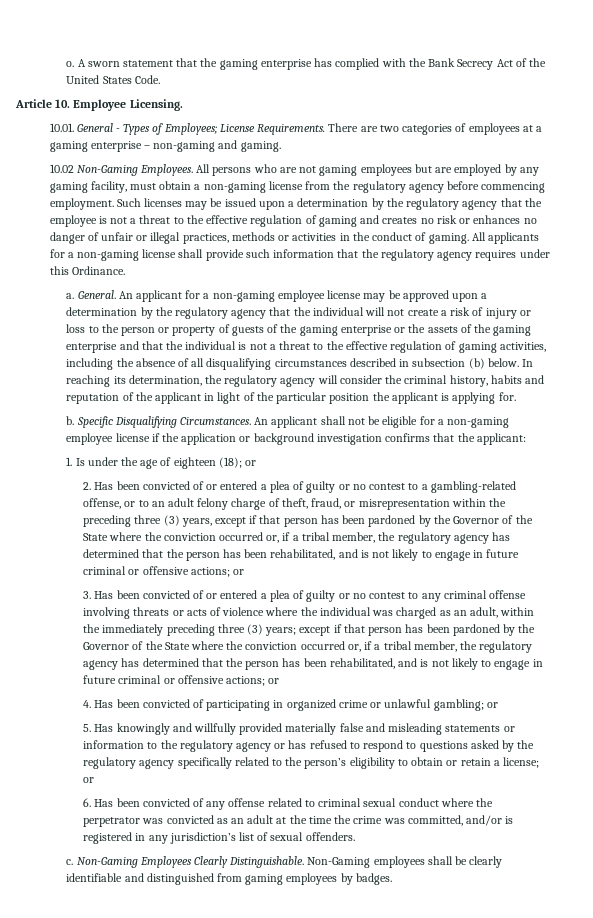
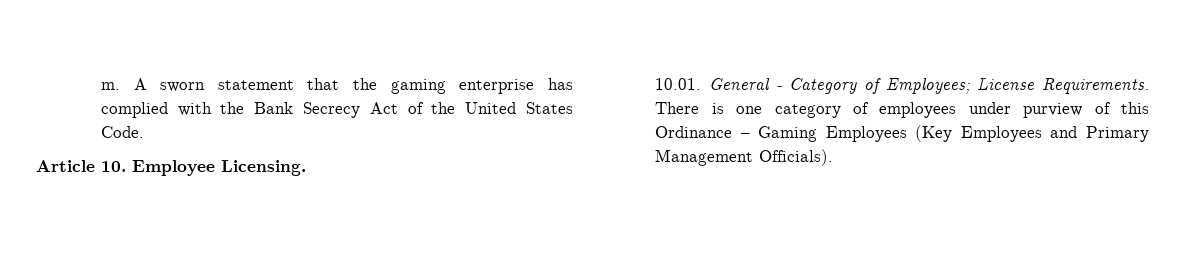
- o.
+ m.
- 10.01. General - Types of Employees; License Requirements.
+ 10.01. General - Category of Employees; License Requirements.
- There are two categories of employees at a gaming enterprise – non-gaming and gaming.
- 10.02 Non-Gaming Employees. All persons who are not gaming employees but are employed by any gaming facility, must obtain a non-gaming license from the regulatory agency before commencing employment. Such licenses may be issued upon a determination by the regulatory agency that the employee is not a threat to the effective regulation of gaming and creates no risk or enhances no danger of unfair or illegal practices, methods or activities in the conduct of gaming. All applicants for a non-gaming license shall provide such information that the regulatory agency requires under this Ordinance.
- a. General. An applicant for a non-gaming employee license may be approved upon a determination by the regulatory agency that the individual will not create a risk of injury or loss to the person or property of guests of the gaming enterprise or the assets of the gaming enterprise and that the individual is not a threat to the effective regulation of gaming activities, including the absence of all disqualifying circumstances described in subsection (b) below. In reaching its determination, the regulatory agency will consider the criminal history, habits and reputation of the applicant in light of the particular position the applicant is applying for.
- b. Specific Disqualifying Circumstances. An applicant shall not be eligible for a non-gaming employee license if the application or background investigation confirms that the applicant:
- 1. Is under the age of eighteen (18); or
- 2. Has been convicted of or entered a plea of guilty or no contest to a gambling-related offense, or to an adult felony charge of theft, fraud, or misrepresentation within the preceding three (3) years, except if that person has been pardoned by the Governor of the State where the conviction occurred or, if a tribal member, the regulatory agency has determined that the person has been rehabilitated, and is not likely to engage in future criminal or offensive actions; or
- 3. Has been convicted of or entered a plea of guilty or no contest to any criminal offense involving threats or acts of violence where the individual was charged as an adult, within the immediately preceding three (3) years; except if that person has been pardoned by the Governor of the State where the conviction occurred or, if a tribal member, the regulatory agency has determined that the person has been rehabilitated, and is not likely to engage in future criminal or offensive actions; or
- 4. Has been convicted of participating in organized crime or unlawful gambling; or
- 5. Has knowingly and willfully provided materially false and misleading statements or information to the regulatory agency or has refused to respond to questions asked by the regulatory agency specifically related to the person’s eligibility to obtain or retain a license; or
- 6. Has been convicted of any offense related to criminal sexual conduct where the perpetrator was convicted as an adult at the time the crime was committed, and/or is registered in any jurisdiction’s list of sexual offenders.
- c. Non-Gaming Employees Clearly Distinguishable. Non-Gaming employees shall be clearly identifiable and distinguished from gaming employees by badges.
+ There is one category of employees under purview of this Ordinance – Gaming Employees (Key Employees and Primary Management Officials).

